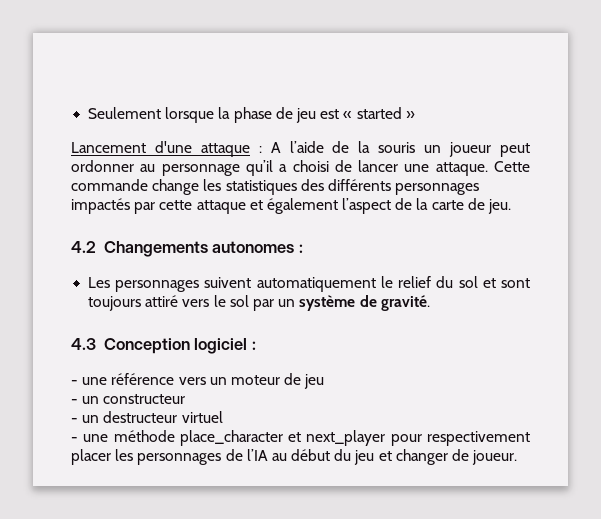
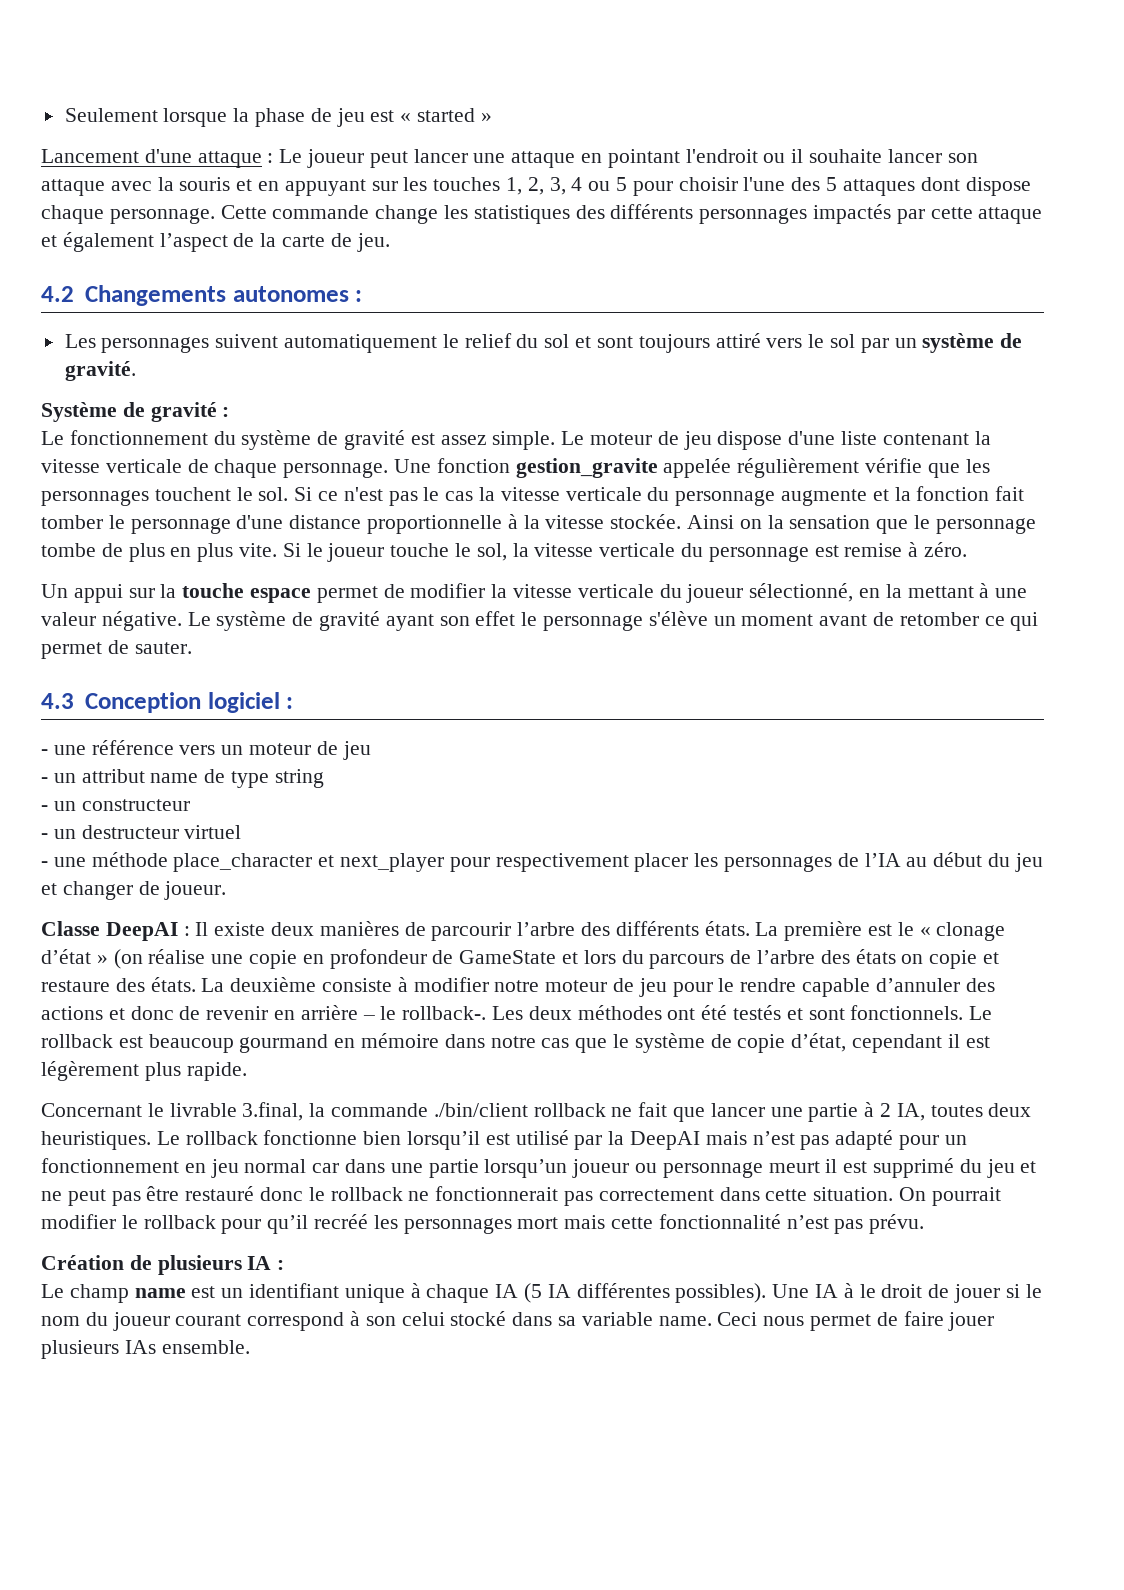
- Lancement d'une attaque : A l’aide de la souris un joueur peut ordonner au personnage qu’il a choisi de lancer une attaque.
+ Lancement d'une attaque : Le joueur peut lancer une attaque en pointant l'endroit ou il souhaite lancer son attaque avec la souris et en appuyant sur les touches 1, 2, 3, 4 ou 5 pour choisir l'une des 5 attaques dont dispose chaque personnage.
+ Système de gravité :
+ Le fonctionnement du système de gravité est assez simple. Le moteur de jeu dispose d'une liste contenant la vitesse verticale de chaque personnage. Une fonction gestion_gravite appelée régulièrement vérifie que les personnages touchent le sol. Si ce n'est pas le cas la vitesse verticale du personnage augmente et la fonction fait tomber le personnage d'une distance proportionnelle à la vitesse stockée. Ainsi on la sensation que le personnage tombe de plus en plus vite. Si le joueur touche le sol, la vitesse verticale du personnage est remise à zéro.
+ Un appui sur la touche espace permet de modifier la vitesse verticale du joueur sélectionné, en la mettant à une valeur négative. Le système de gravité ayant son effet le personnage s'élève un moment avant de retomber ce qui permet de sauter.
+ - un attribut name de type string
+ Classe DeepAI : Il existe deux manières de parcourir l’arbre des différents états. La première est le « clonage d’état » (on réalise une copie en profondeur de GameState et lors du parcours de l’arbre des états on copie et restaure des états. La deuxième consiste à modifier notre moteur de jeu pour le rendre capable d’annuler des actions et donc de revenir en arrière – le rollback-. Les deux méthodes ont été testés et sont fonctionnels. Le rollback est beaucoup gourmand en mémoire dans notre cas que le système de copie d’état, cependant il est légèrement plus rapide.
+ Concernant le livrable 3.final, la commande ./bin/client rollback ne fait que lancer une partie à 2 IA, toutes deux heuristiques. Le rollback fonctionne bien lorsqu’il est utilisé par la DeepAI mais n’est pas adapté pour un fonctionnement en jeu normal car dans une partie lorsqu’un joueur ou personnage meurt il est supprimé du jeu et ne peut pas être restauré donc le rollback ne fonctionnerait pas correctement dans cette situation. On pourrait modifier le rollback pour qu’il recréé les personnages mort mais cette fonctionnalité n’est pas prévu.
+ Création de plusieurs IA :
+ Le champ name est un identifiant unique à chaque IA (5 IA différentes possibles). Une IA à le droit de jouer si le nom du joueur courant correspond à son celui stocké dans sa variable name. Ceci nous permet de faire jouer plusieurs IAs ensemble.

